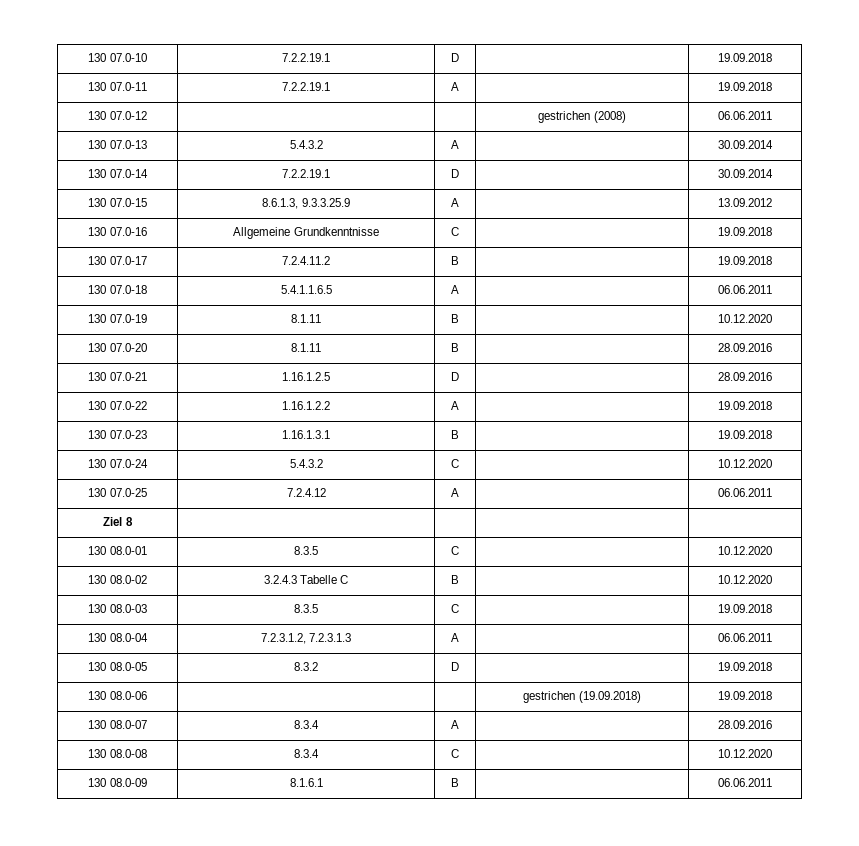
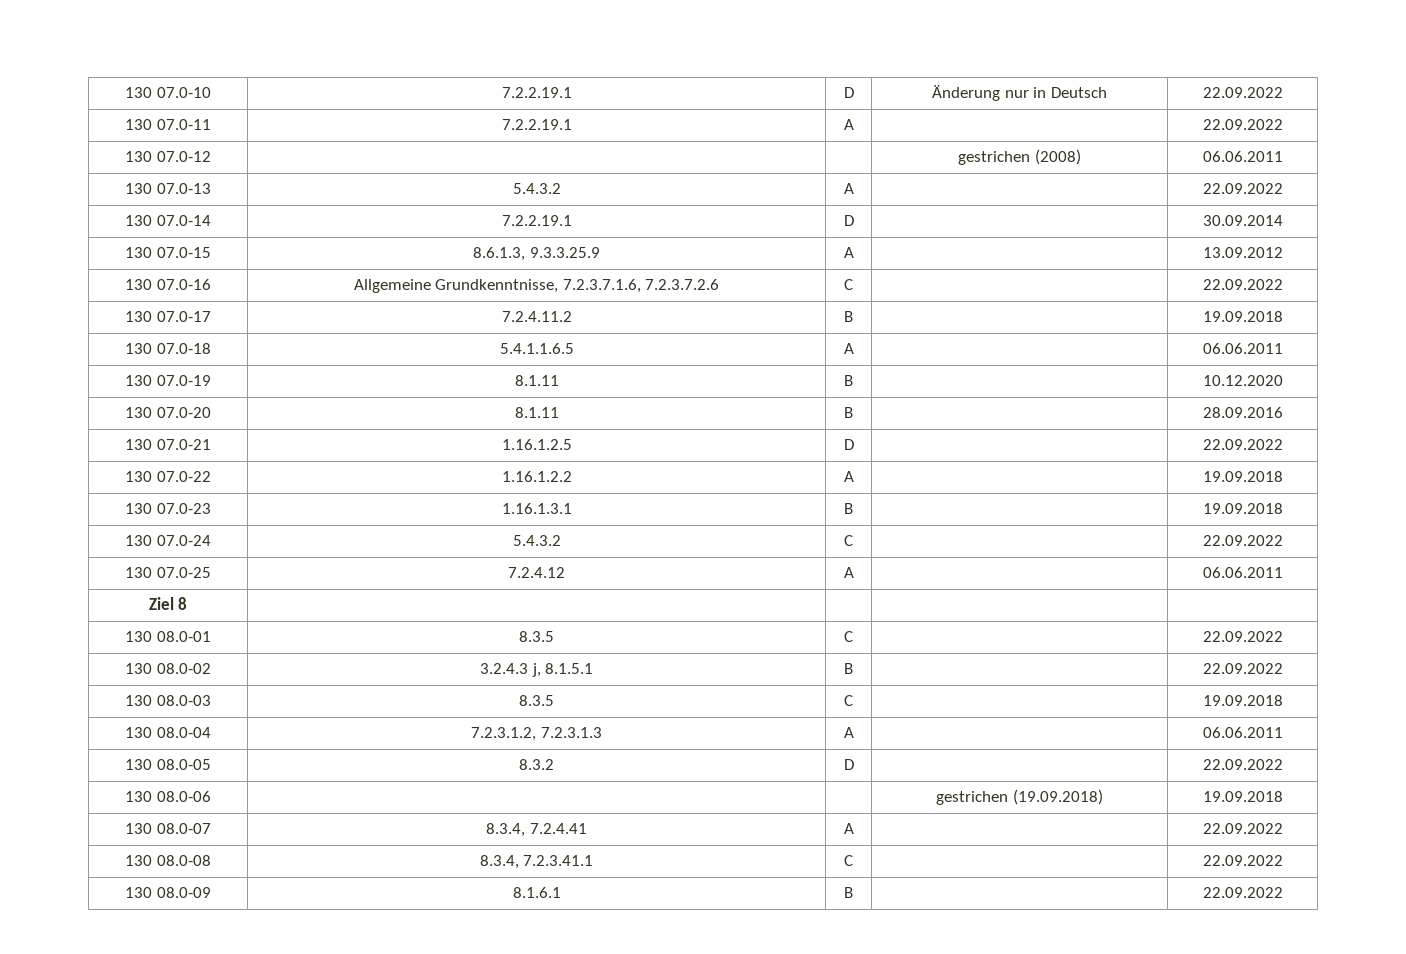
- 130 07.0-10 | 7.2.2.19.1 | D | | 19.09.2018
+ 130 07.0-10 | 7.2.2.19.1 | D | Änderung nur in Deutsch | 22.09.2022
- 130 07.0-11 | 7.2.2.19.1 | A | | 19.09.2018
+ 130 07.0-11 | 7.2.2.19.1 | A | | 22.09.2022
- 130 07.0-13 | 5.4.3.2 | A | | 30.09.2014
+ 130 07.0-13 | 5.4.3.2 | A | | 22.09.2022
- 130 07.0-16 | Allgemeine Grundkenntnisse | C | | 19.09.2018
+ 130 07.0-16 | Allgemeine Grundkenntnisse, 7.2.3.7.1.6, 7.2.3.7.2.6 | C | | 22.09.2022
- 130 07.0-21 | 1.16.1.2.5 | D | | 28.09.2016
+ 130 07.0-21 | 1.16.1.2.5 | D | | 22.09.2022
- 130 07.0-24 | 5.4.3.2 | C | | 10.12.2020
+ 130 07.0-24 | 5.4.3.2 | C | | 22.09.2022
- 130 08.0-01 | 8.3.5 | C | | 10.12.2020
+ 130 08.0-01 | 8.3.5 | C | | 22.09.2022
- 130 08.0-02 | 3.2.4.3 Tabelle C | B | | 10.12.2020
+ 130 08.0-02 | 3.2.4.3 j, 8.1.5.1 | B | | 22.09.2022
- 130 08.0-05 | 8.3.2 | D | | 19.09.2018
+ 130 08.0-05 | 8.3.2 | D | | 22.09.2022
- 130 08.0-07 | 8.3.4 | A | | 28.09.2016
+ 130 08.0-07 | 8.3.4, 7.2.4.41 | A | | 22.09.2022
- 130 08.0-08 | 8.3.4 | C | | 10.12.2020
+ 130 08.0-08 | 8.3.4, 7.2.3.41.1 | C | | 22.09.2022
- 130 08.0-09 | 8.1.6.1 | B | | 06.06.2011
+ 130 08.0-09 | 8.1.6.1 | B | | 22.09.2022

